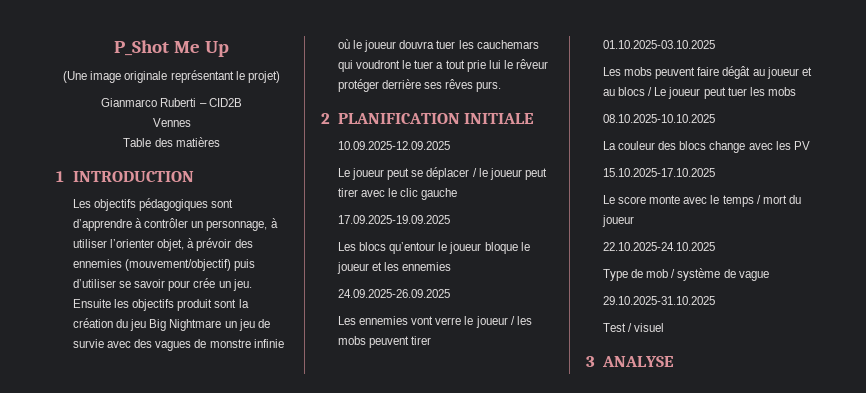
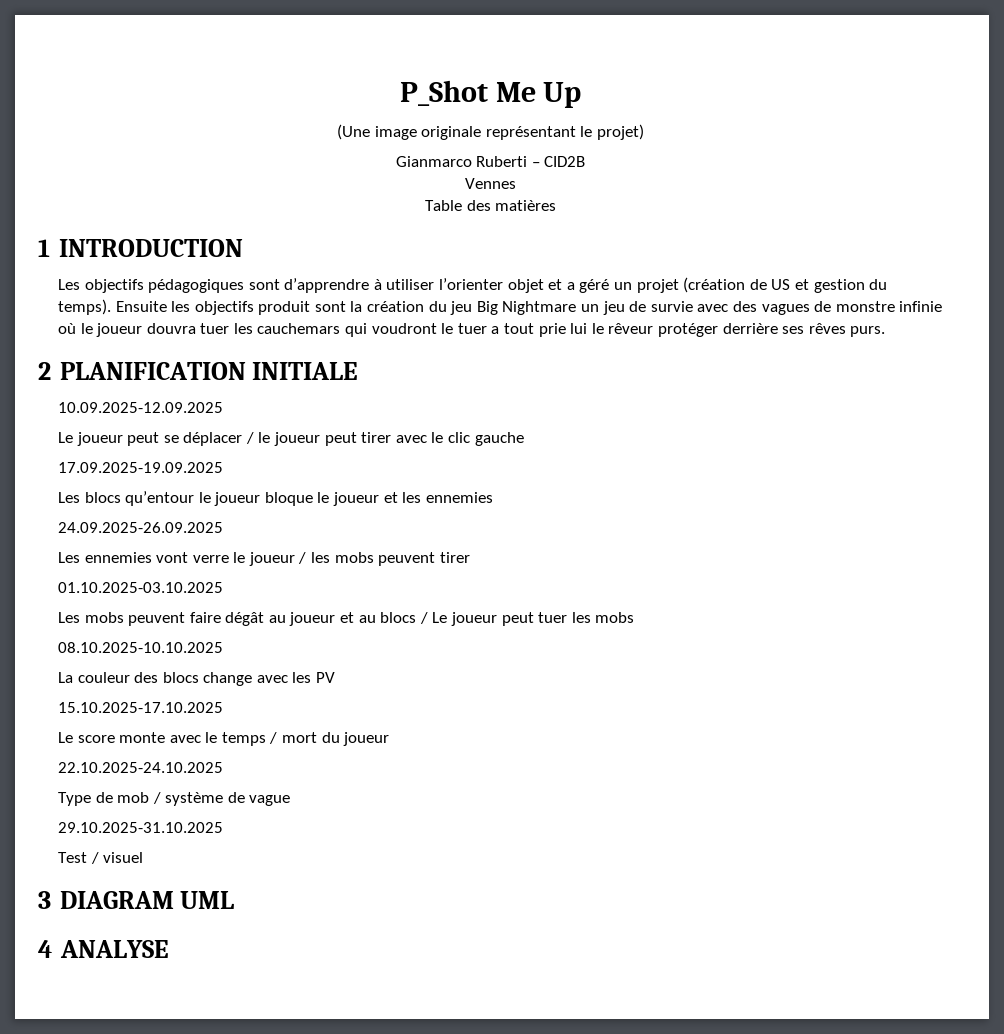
- Les objectifs pédagogiques sont d’apprendre à contrôler un personnage, à utiliser l’orienter objet, à prévoir des ennemies (mouvement/objectif) puis d’utiliser se savoir pour crée un jeu.
+ Les objectifs pédagogiques sont d’apprendre à utiliser l’orienter objet et a géré un projet (création de US et gestion du temps).
- 3 ANALYSE
+ 3 DIAGRAM UML
+ 4 ANALYSE

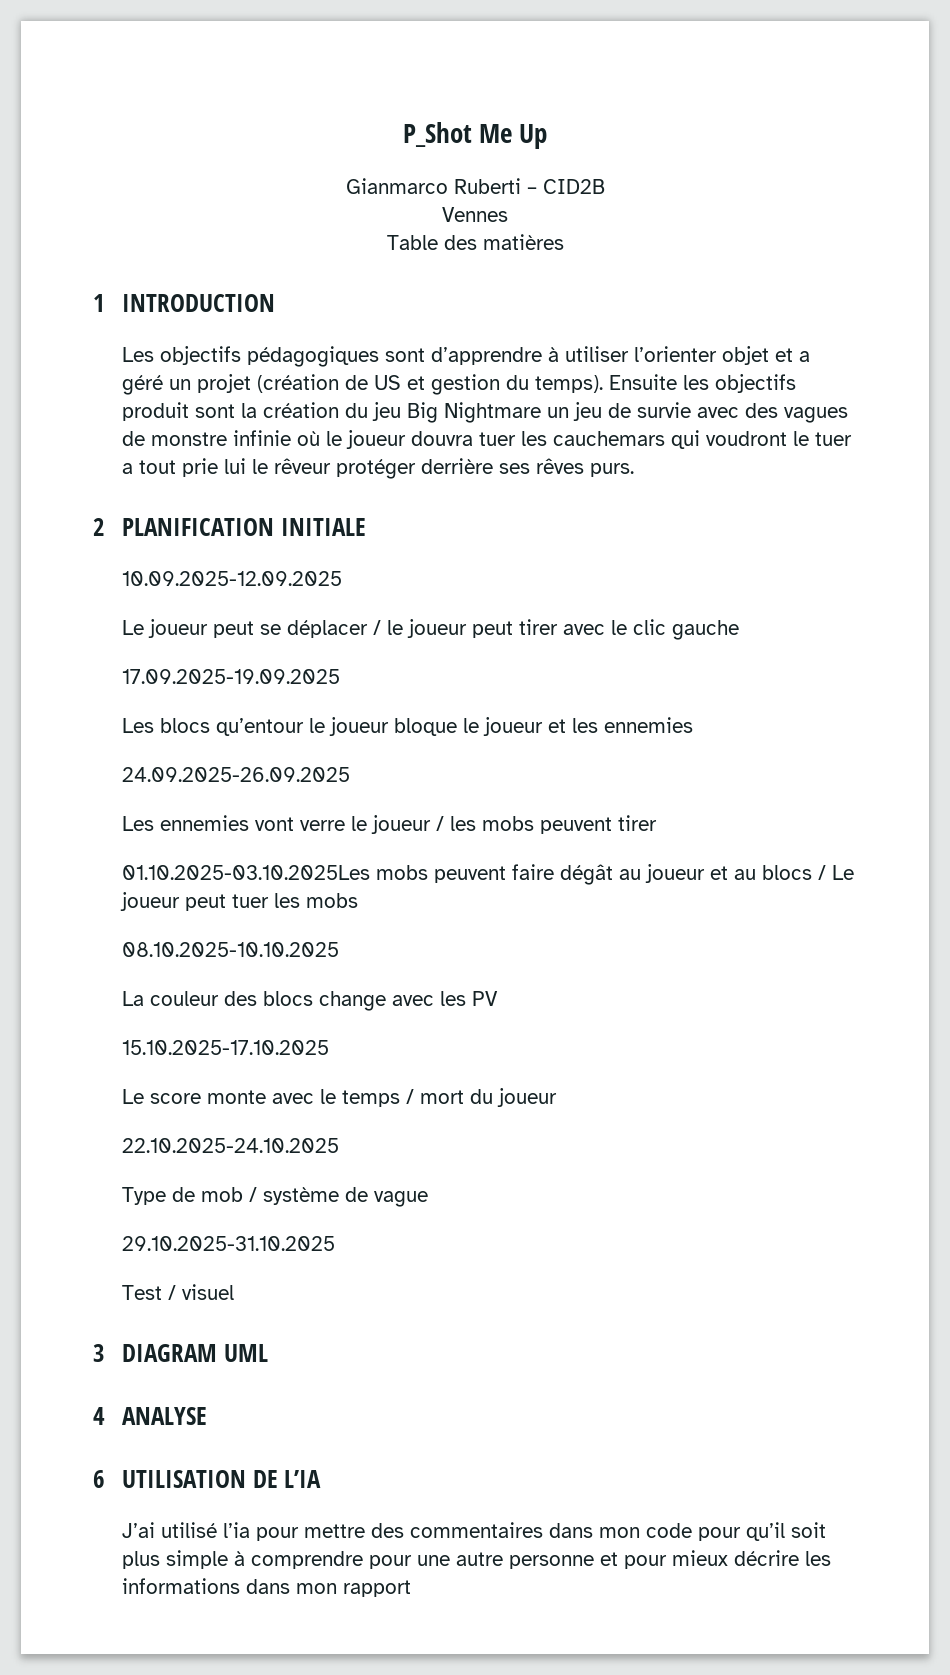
- (Une image originale représentant le projet)
- 01.10.2025-03.10.2025
- Les mobs peuvent faire dégât au joueur et au blocs / Le joueur peut tuer les mobs
+ 01.10.2025-03.10.2025Les mobs peuvent faire dégât au joueur et au blocs / Le joueur peut tuer les mobs
+ 6 UTILISATION DE L’IA
+ J’ai utilisé l’ia pour mettre des commentaires dans mon code pour qu’il soit plus simple à comprendre pour une autre personne et pour mieux décrire les informations dans mon rapport

